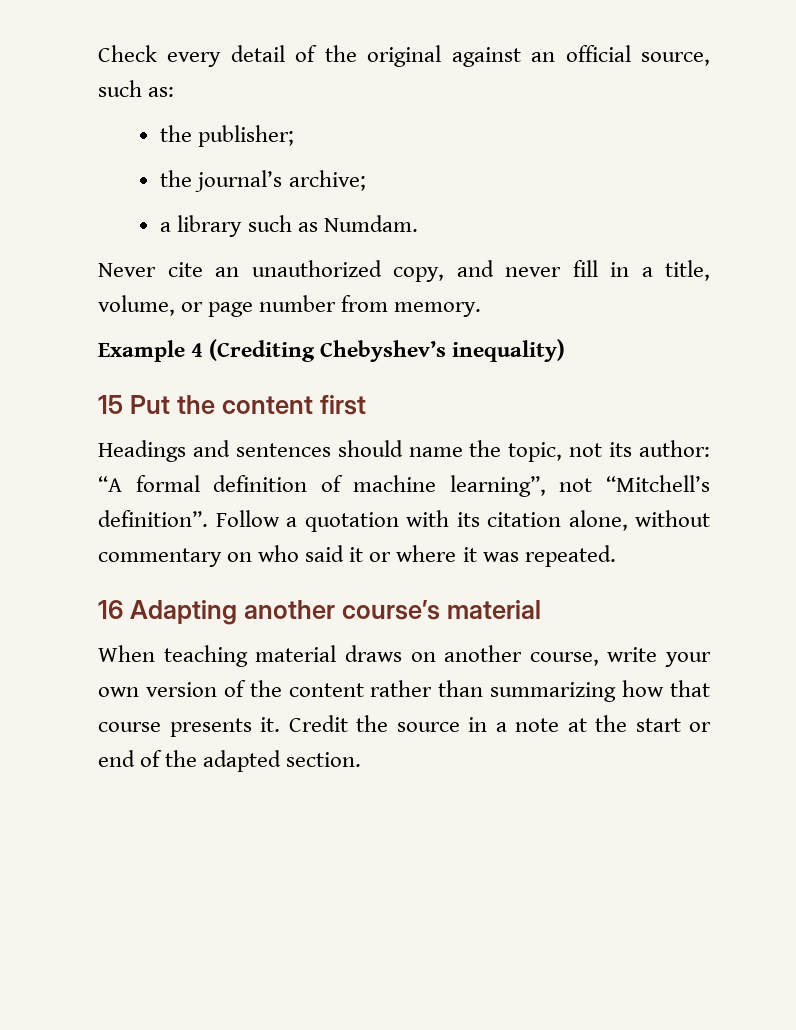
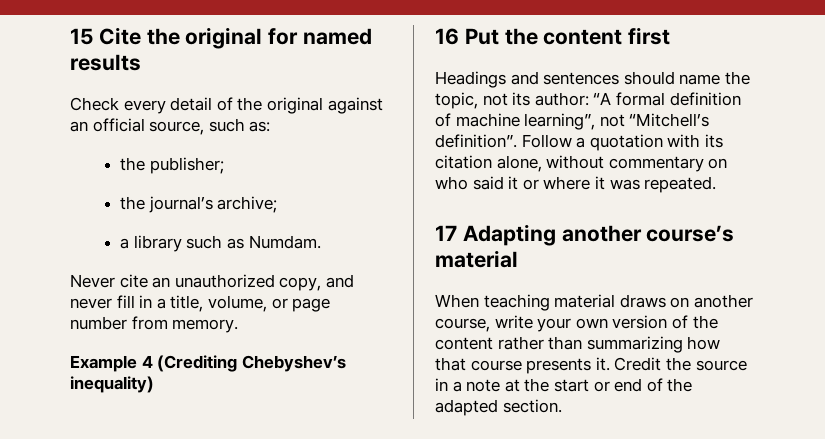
+ 15 Cite the original for named results
- 15 Put the content first
+ 16 Put the content first
- 16 Adapting another course’s material
+ 17 Adapting another course’s material

